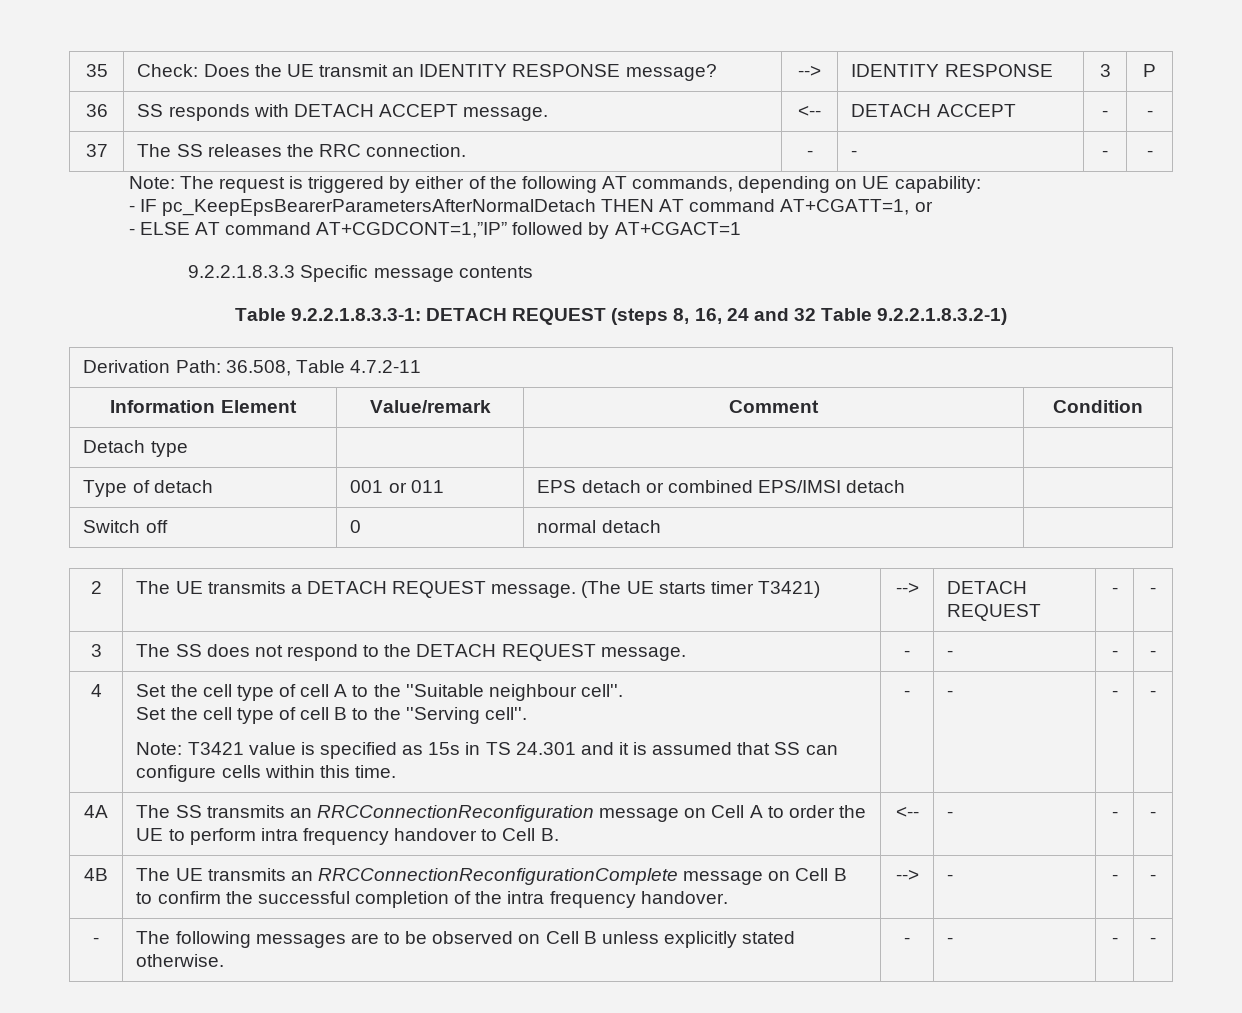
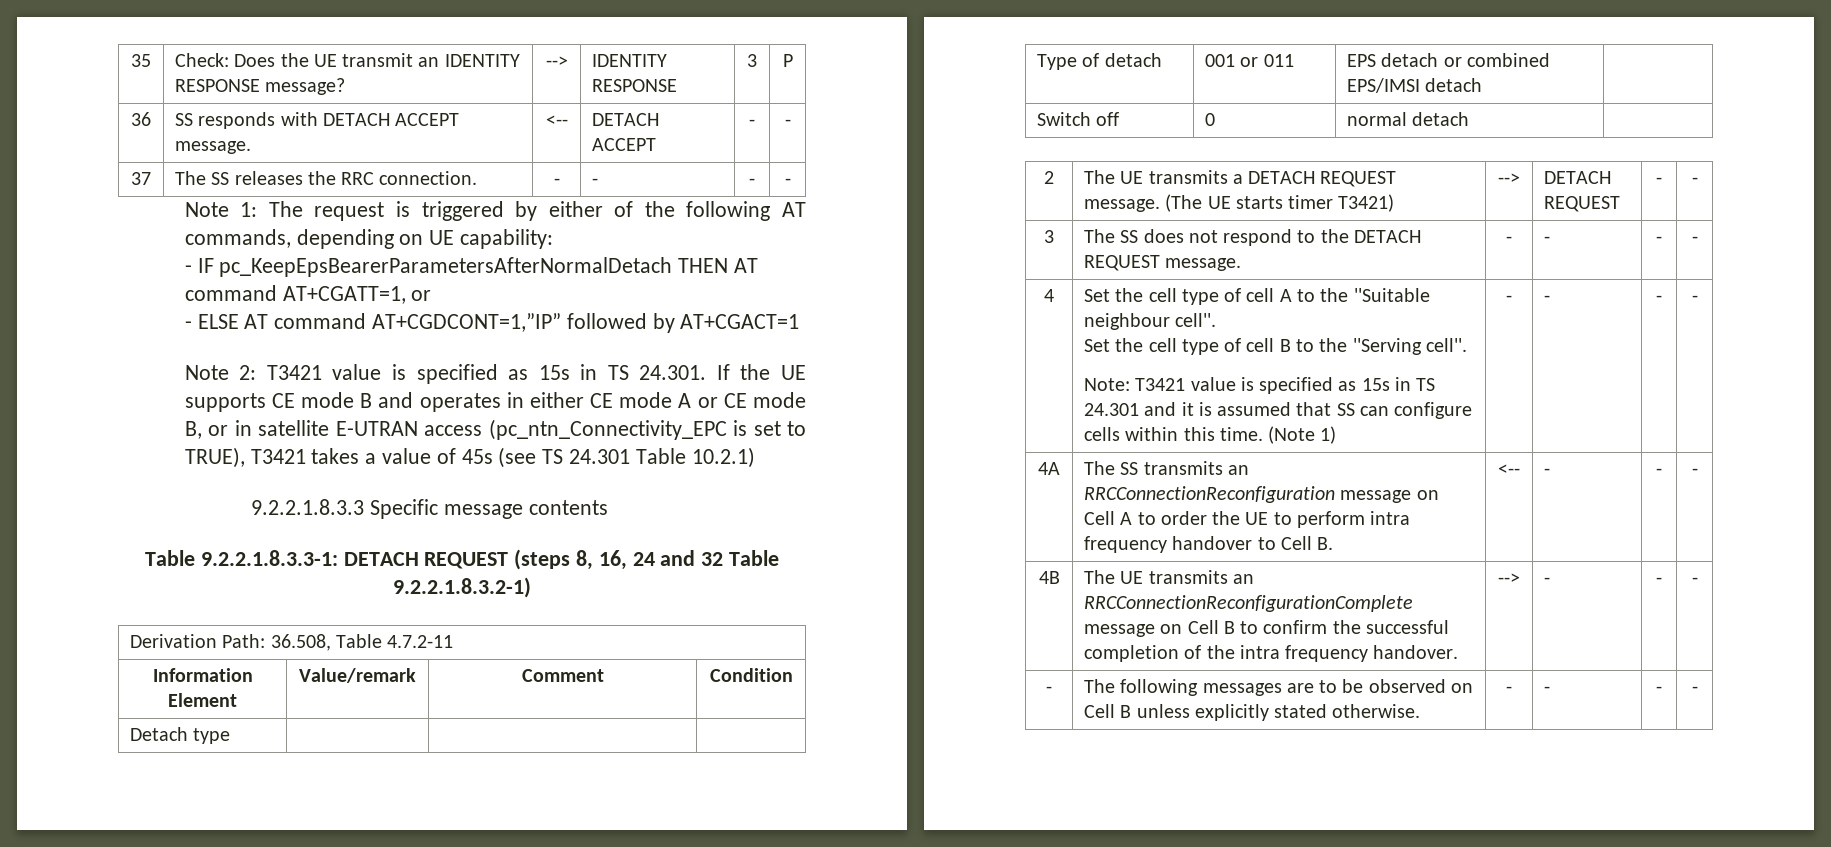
- Note: The request is triggered by either of the following AT commands, depending on UE capability:
+ Note 1: The request is triggered by either of the following AT commands, depending on UE capability:
+ Note 2: T3421 value is specified as 15s in TS 24.301. If the UE supports CE mode B and operates in either CE mode A or CE mode B, or in satellite E-UTRAN access (pc_ntn_Connectivity_EPC is set to TRUE), T3421 takes a value of 45s (see TS 24.301 Table 10.2.1)
+ (Note 1)

